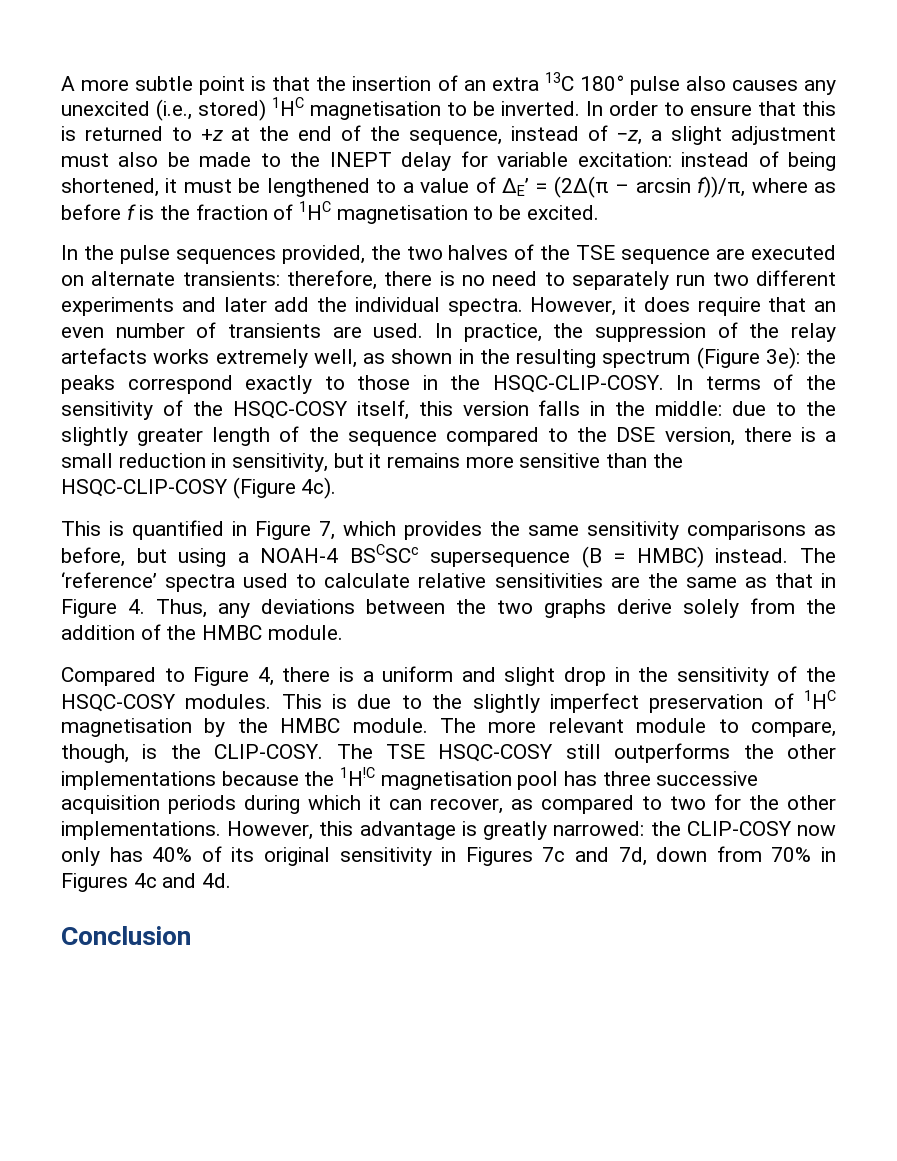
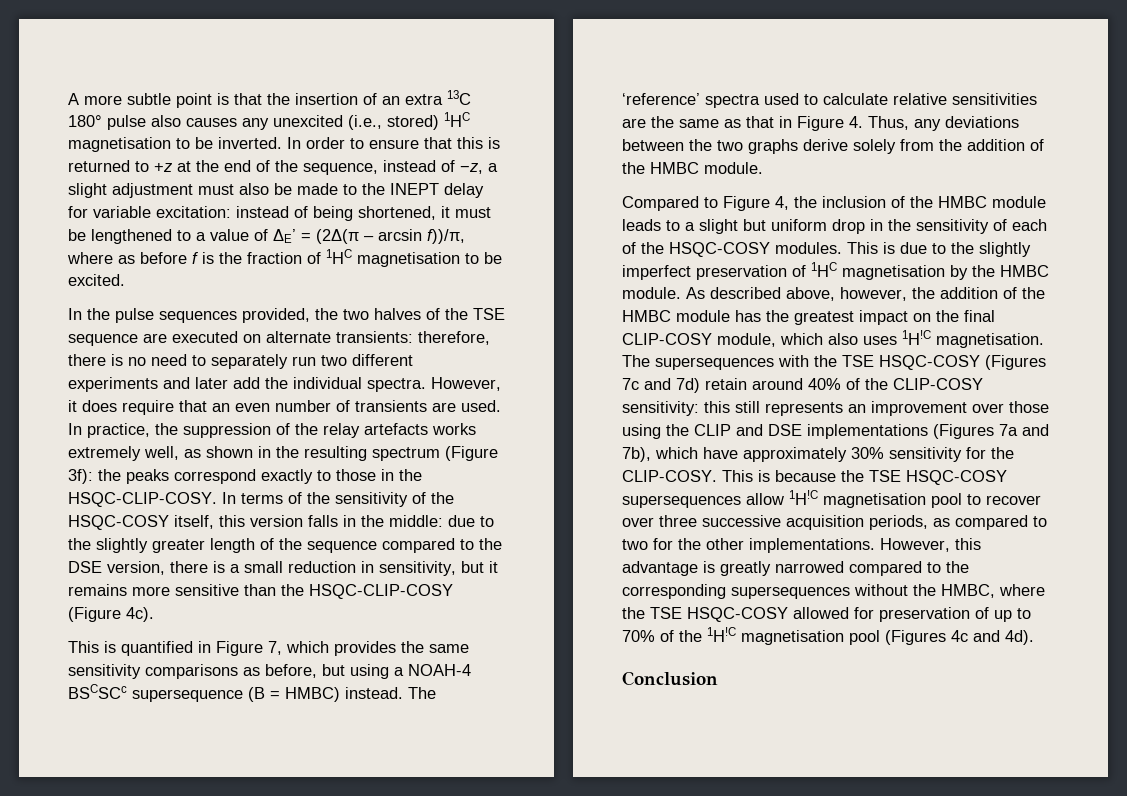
- In practice, the suppression of the relay artefacts works extremely well, as shown in the resulting spectrum (Figure 3e): the peaks correspond exactly to those in the HSQC-CLIP-COSY.
+ In practice, the suppression of the relay artefacts works extremely well, as shown in the resulting spectrum (Figure 3f): the peaks correspond exactly to those in the HSQC-CLIP-COSY.
- Compared to Figure 4, there is a uniform and slight drop in the sensitivity of the HSQC-COSY modules.
+ Compared to Figure 4, the inclusion of the HMBC module leads to a slight but uniform drop in the sensitivity of each of the HSQC-COSY modules.
- The more relevant module to compare, though, is the CLIP-COSY. The TSE HSQC-COSY still outperforms the other implementations because the 1H!C magnetisation pool has three successive acquisition periods during which it can recover, as compared to two for the other implementations.
+ As described above, however, the addition of the HMBC module has the greatest impact on the final CLIP-COSY module, which also uses 1H!C magnetisation. The supersequences with the TSE HSQC-COSY (Figures 7c and 7d) retain around 40% of the CLIP-COSY sensitivity: this still represents an improvement over those using the CLIP and DSE implementations (Figures 7a and 7b), which have approximately 30% sensitivity for the CLIP-COSY. This is because the TSE HSQC-COSY supersequences allow 1H!C magnetisation pool to recover over three successive acquisition periods, as compared to two for the other implementations.
- However, this advantage is greatly narrowed: the CLIP-COSY now only has 40% of its original sensitivity in Figures 7c and 7d, down from 70% in Figures 4c and 4d.
+ However, this advantage is greatly narrowed compared to the corresponding supersequences without the HMBC, where the TSE HSQC-COSY allowed for preservation of up to 70% of the 1H!C magnetisation pool (Figures 4c and 4d).

